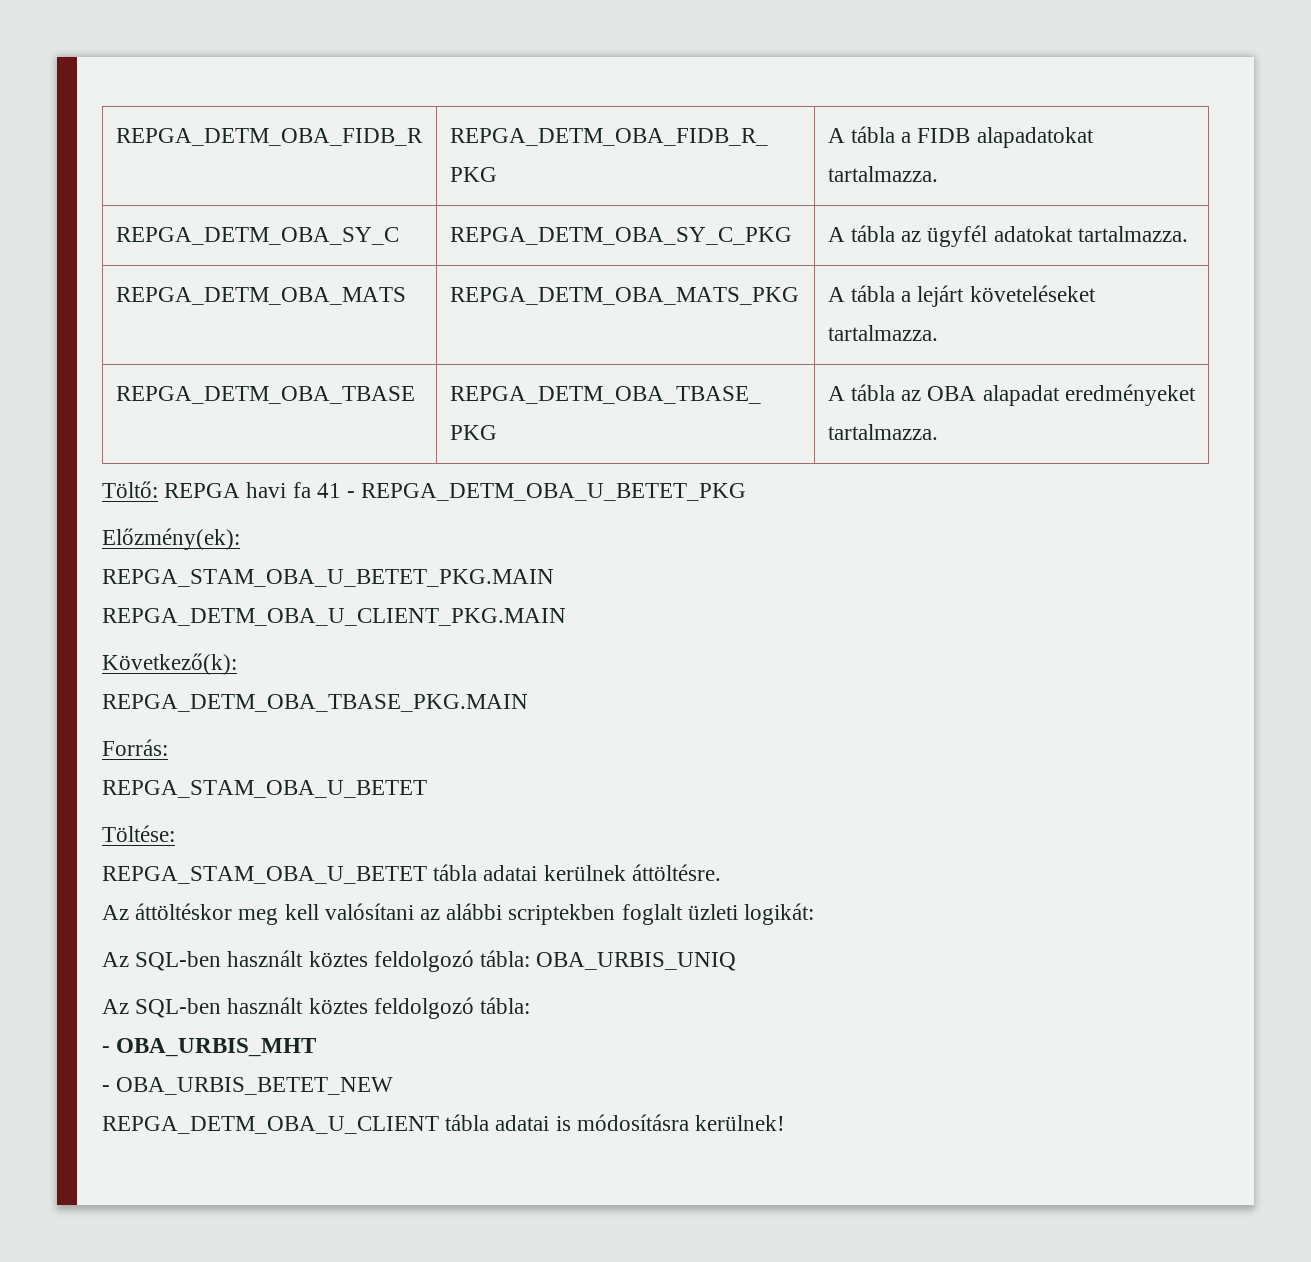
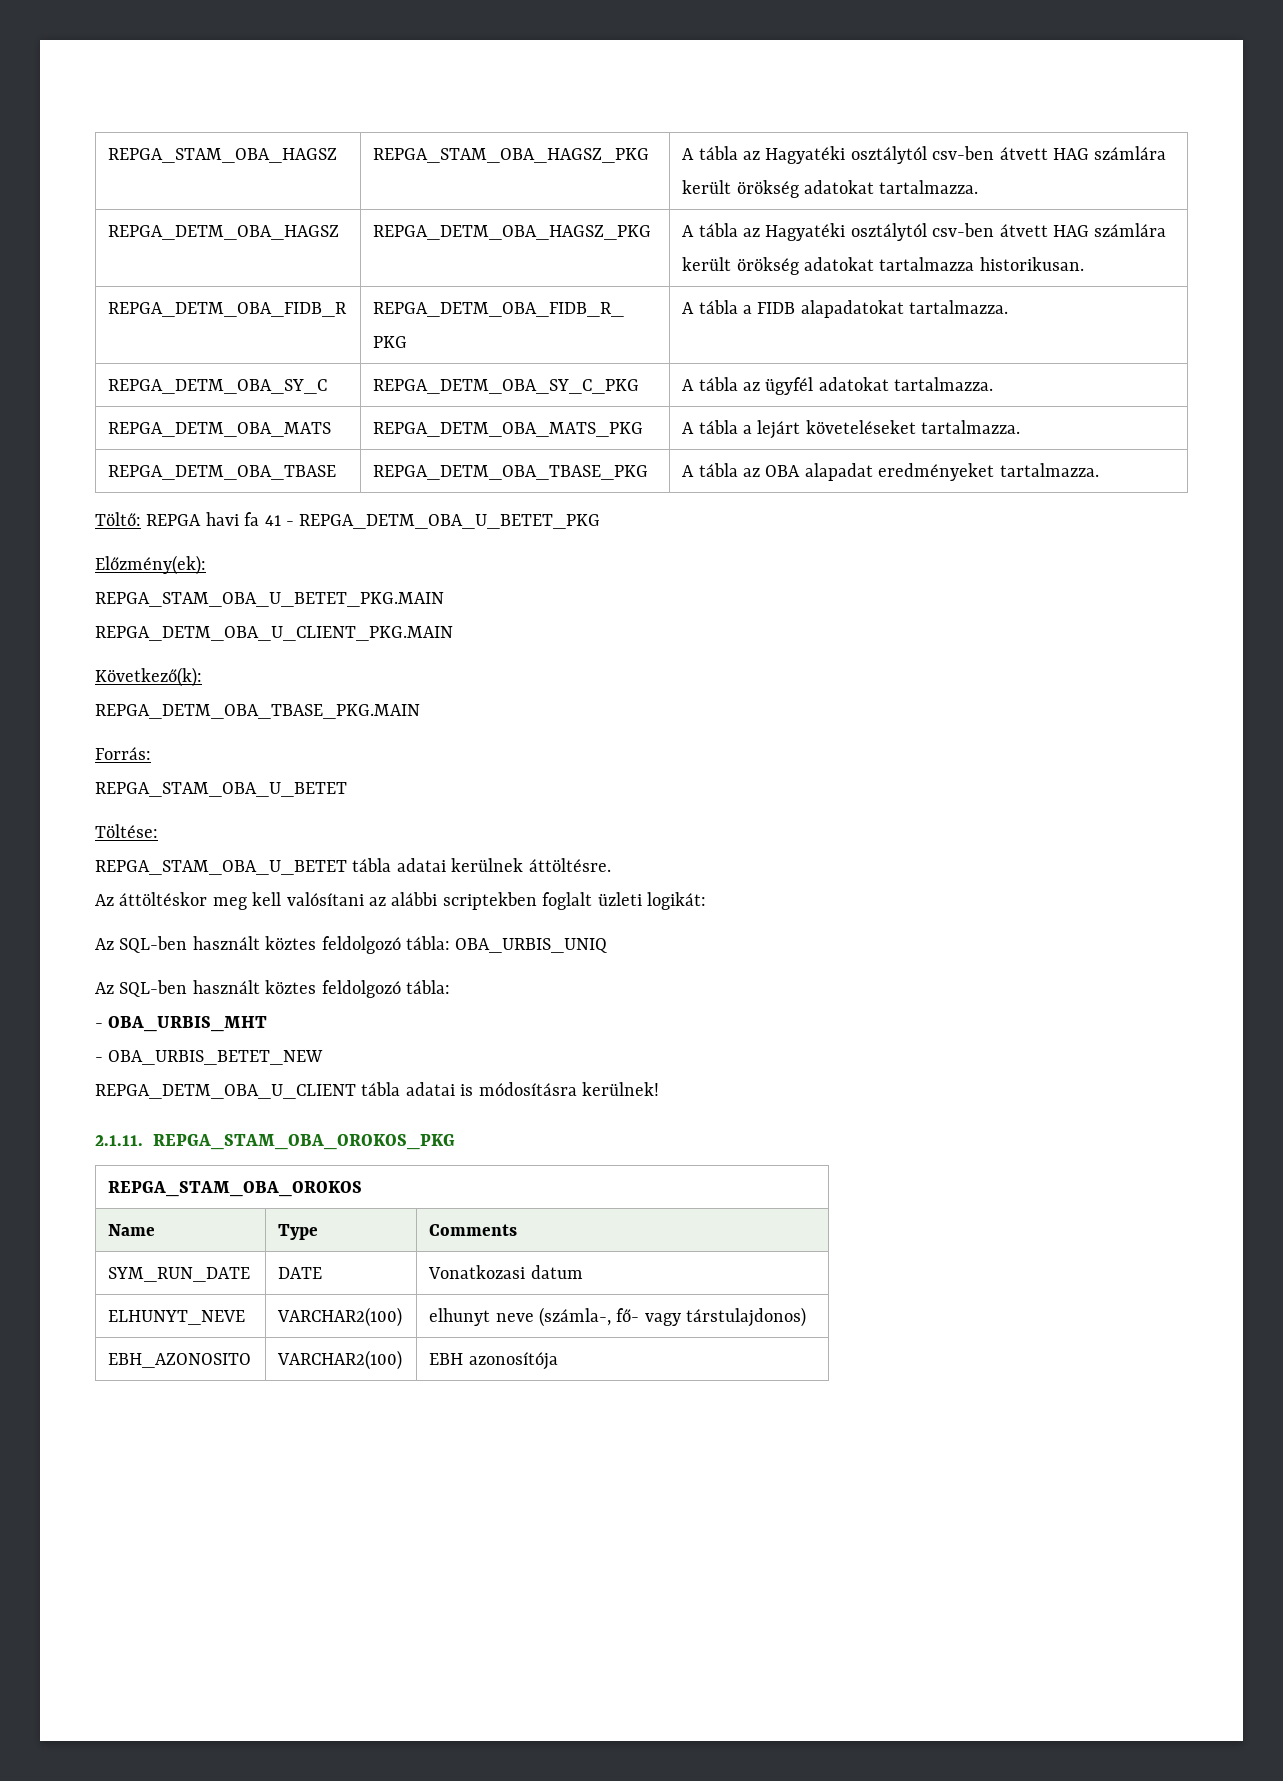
+ REPGA_STAM_OBA_HAGSZ | REPGA_STAM_OBA_HAGSZ_PKG | A tábla az Hagyatéki osztálytól csv-ben átvett HAG számlára került örökség adatokat tartalmazza.
+ REPGA_DETM_OBA_HAGSZ | REPGA_DETM_OBA_HAGSZ_PKG | A tábla az Hagyatéki osztálytól csv-ben átvett HAG számlára került örökség adatokat tartalmazza historikusan.
+ 2.1.11. REPGA_STAM_OBA_OROKOS_PKG
+ REPGA_STAM_OBA_OROKOS
+ Name | Type | Comments
+ SYM_RUN_DATE | DATE | Vonatkozasi datum
+ ELHUNYT_NEVE | VARCHAR2(100) | elhunyt neve (számla-, fő- vagy társtulajdonos)
+ EBH_AZONOSITO | VARCHAR2(100) | EBH azonosítója

